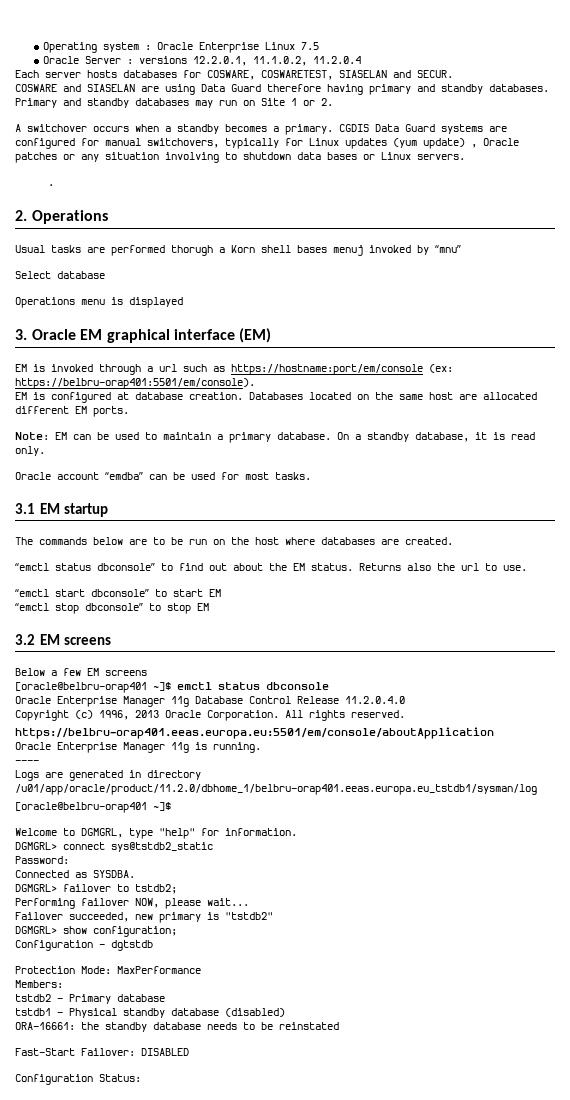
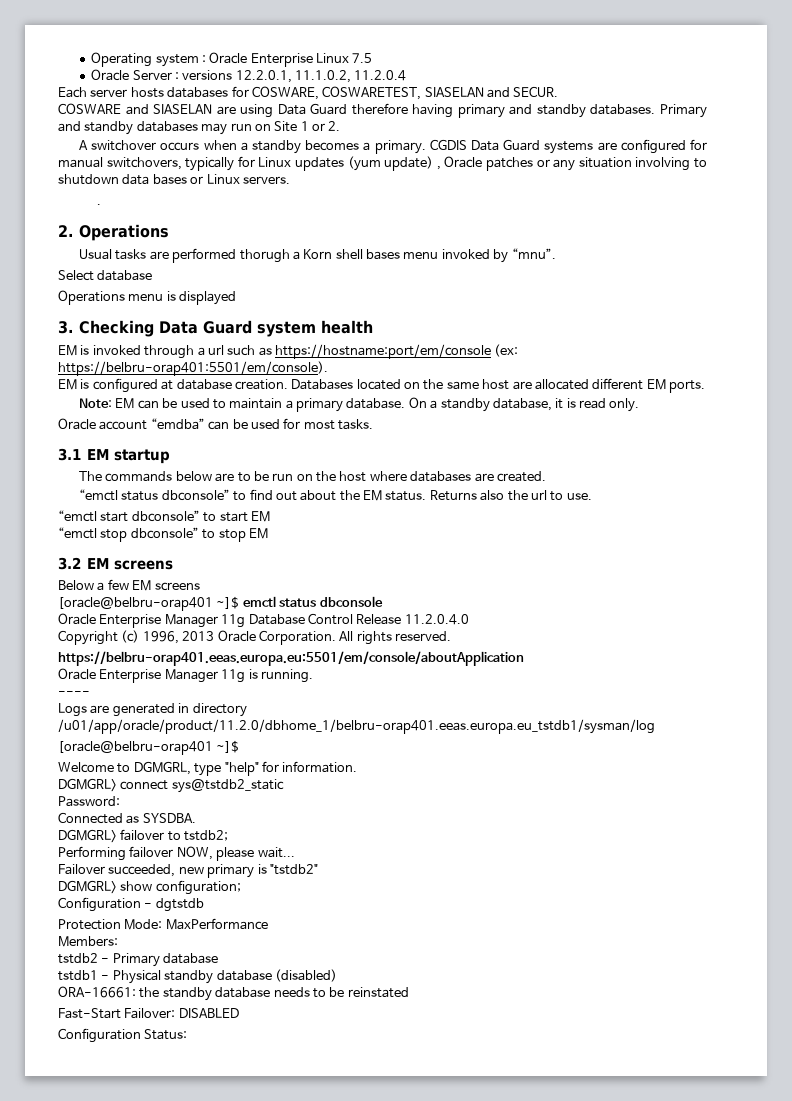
- Usual tasks are performed thorugh a Korn shell bases menuj invoked by “mnu”
+ Usual tasks are performed thorugh a Korn shell bases menu invoked by “mnu”.
- 3. Oracle EM graphical interface (EM)
+ 3. Checking Data Guard system health

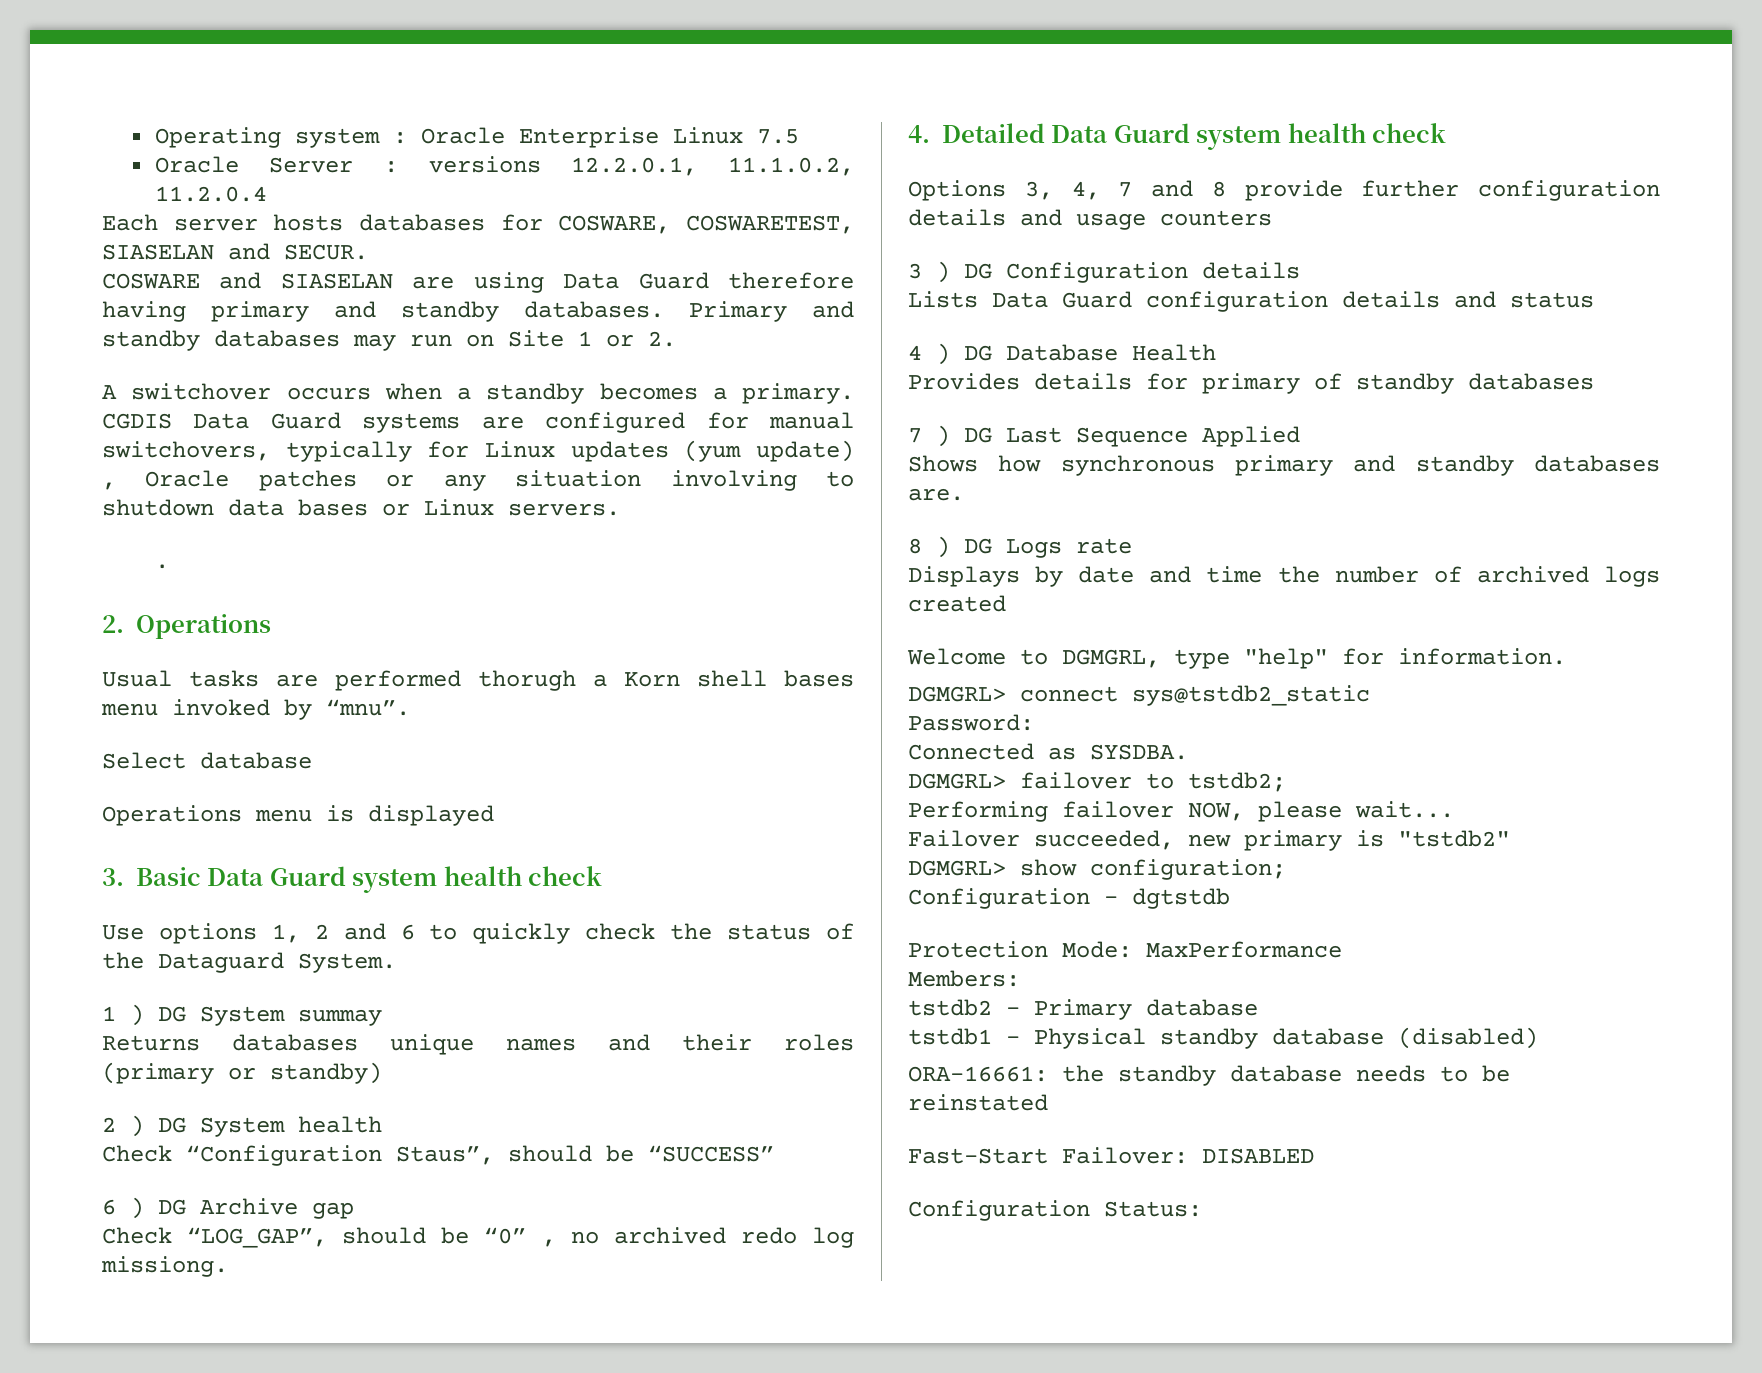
- 3. Checking Data Guard system health
- EM is invoked through a url such as https://hostname:port/em/console (ex: https://belbru-orap401:5501/em/console).
- EM is configured at database creation. Databases located on the same host are allocated different EM ports.
- Note: EM can be used to maintain a primary database. On a standby database, it is read only.
- Oracle account “emdba” can be used for most tasks.
- 3.1 EM startup
- The commands below are to be run on the host where databases are created.
- “emctl status dbconsole” to find out about the EM status. Returns also the url to use.
- “emctl start dbconsole” to start EM
- “emctl stop dbconsole” to stop EM
- 3.2 EM screens
- Below a few EM screens
- [oracle@belbru-orap401 ~]$ emctl status dbconsole
- Oracle Enterprise Manager 11g Database Control Release 11.2.0.4.0
- Copyright (c) 1996, 2013 Oracle Corporation. All rights reserved.
- https://belbru-orap401.eeas.europa.eu:5501/em/console/aboutApplication
- Oracle Enterprise Manager 11g is running.
- ----
- Logs are generated in directory /u01/app/oracle/product/11.2.0/dbhome_1/belbru-orap401.eeas.europa.eu_tstdb1/sysman/log
- [oracle@belbru-orap401 ~]$
+ 3. Basic Data Guard system health check
+ Use options 1, 2 and 6 to quickly check the status of the Dataguard System.
+ 1 ) DG System summay
+ Returns databases unique names and their roles (primary or standby)
+ 2 ) DG System health
+ Check “Configuration Staus”, should be “SUCCESS”
+ 6 ) DG Archive gap
+ Check “LOG_GAP”, should be “0” , no archived redo log missiong.
+ 4. Detailed Data Guard system health check
+ Options 3, 4, 7 and 8 provide further configuration details and usage counters
+ 3 ) DG Configuration details
+ Lists Data Guard configuration details and status
+ 4 ) DG Database Health
+ Provides details for primary of standby databases
+ 7 ) DG Last Sequence Applied
+ Shows how synchronous primary and standby databases are.
+ 8 ) DG Logs rate
+ Displays by date and time the number of archived logs created

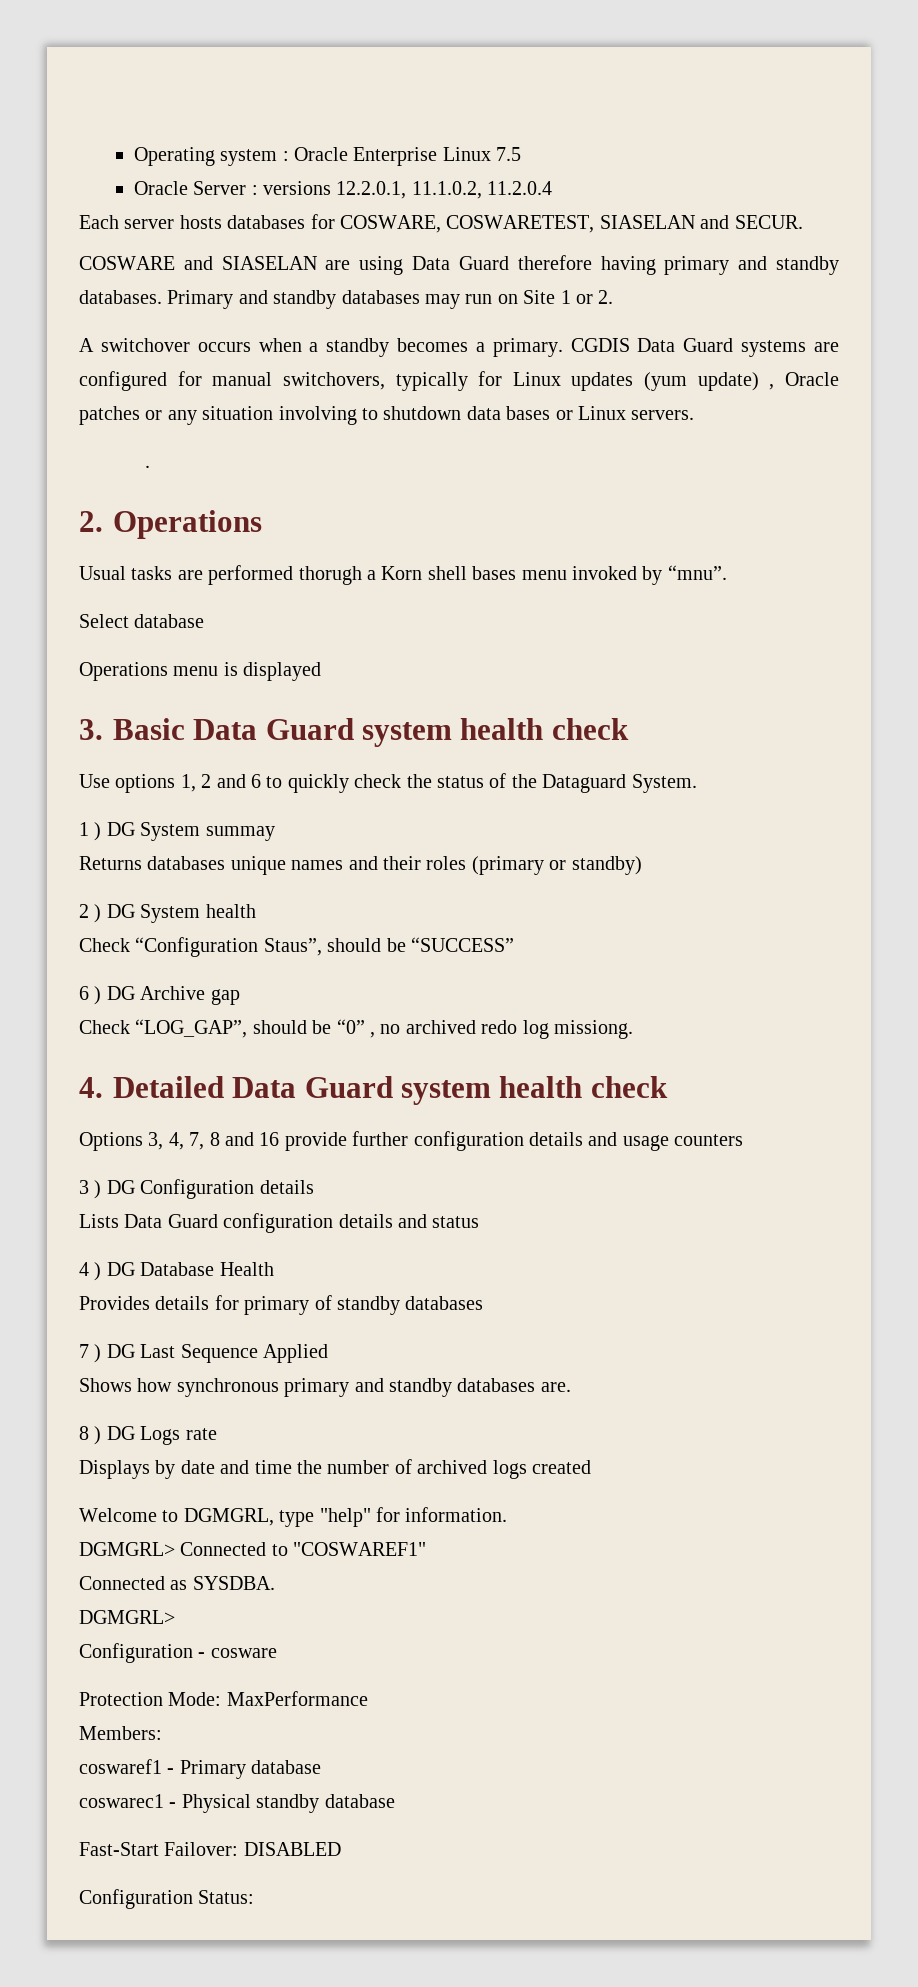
- Options 3, 4, 7 and 8 provide further configuration details and usage counters
+ Options 3, 4, 7, 8 and 16 provide further configuration details and usage counters
- DGMGRL> connect sys@tstdb2_static
- Password:
+ DGMGRL> Connected to "COSWAREF1"
  Connected as SYSDBA.
- DGMGRL> failover to tstdb2;
- Performing failover NOW, please wait...
- Failover succeeded, new primary is "tstdb2"
- DGMGRL> show configuration;
+ DGMGRL>
- Configuration - dgtstdb
+ Configuration - cosware
- tstdb2 - Primary database
+ coswaref1 - Primary database
- tstdb1 - Physical standby database (disabled)
- ORA-16661: the standby database needs to be reinstated
+ coswarec1 - Physical standby database

